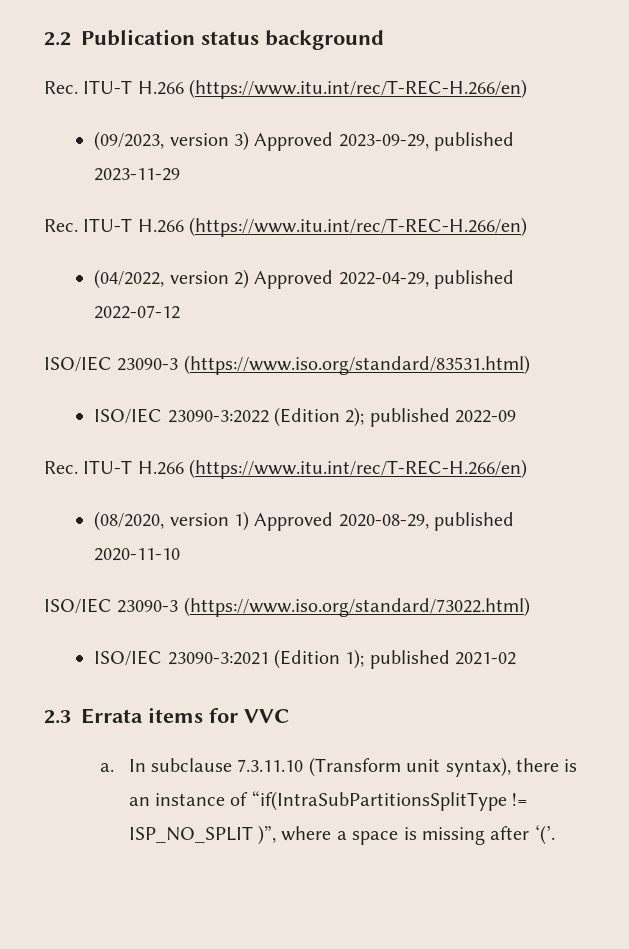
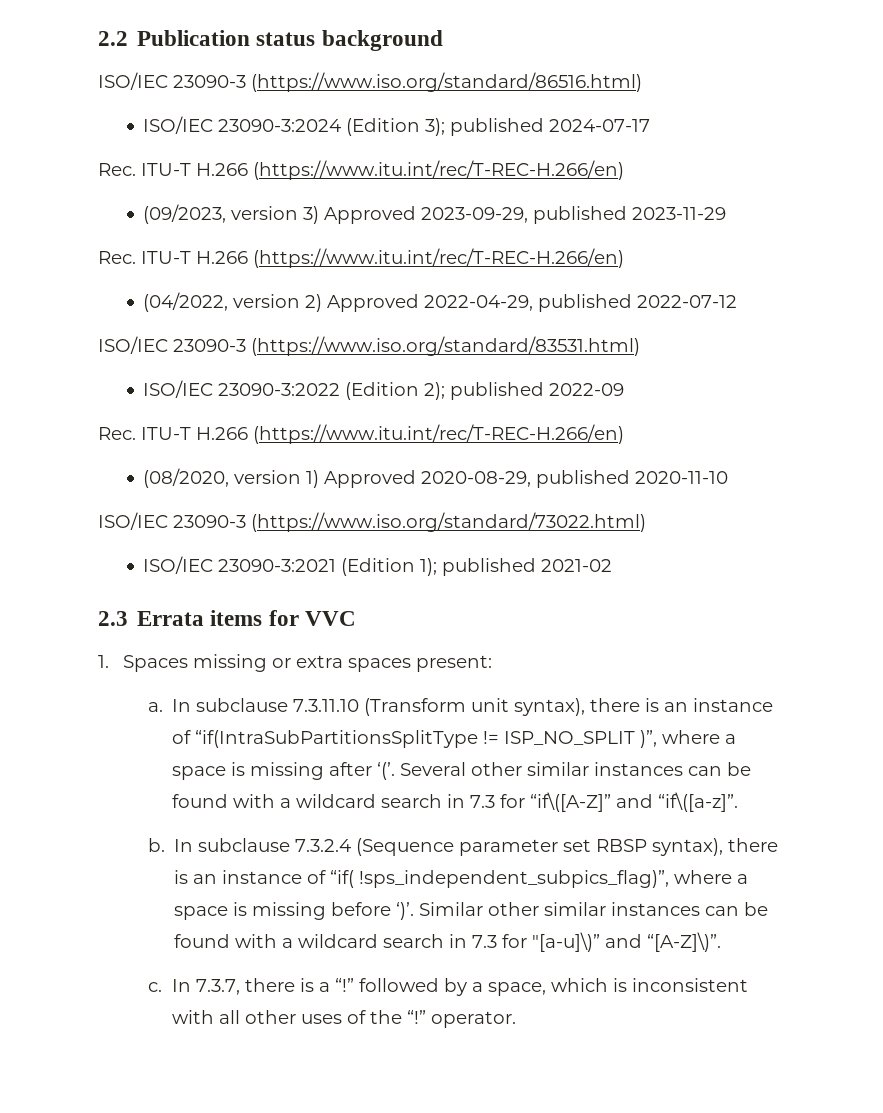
+ ISO/IEC 23090-3 (https://www.iso.org/standard/86516.html)
+ ISO/IEC 23090-3:2024 (Edition 3); published 2024-07-17
+ 1. Spaces missing or extra spaces present:
+ Several other similar instances can be found with a wildcard search in 7.3 for “if\([A-Z]” and “if\([a-z]”.
+ b. In subclause 7.3.2.4 (Sequence parameter set RBSP syntax), there is an instance of “if( !sps_independent_subpics_flag)”, where a space is missing before ‘)’. Similar other similar instances can be found with a wildcard search in 7.3 for "[a-u]\)” and “[A-Z]\)”.
+ c. In 7.3.7, there is a “!” followed by a space, which is inconsistent with all other uses of the “!” operator.

